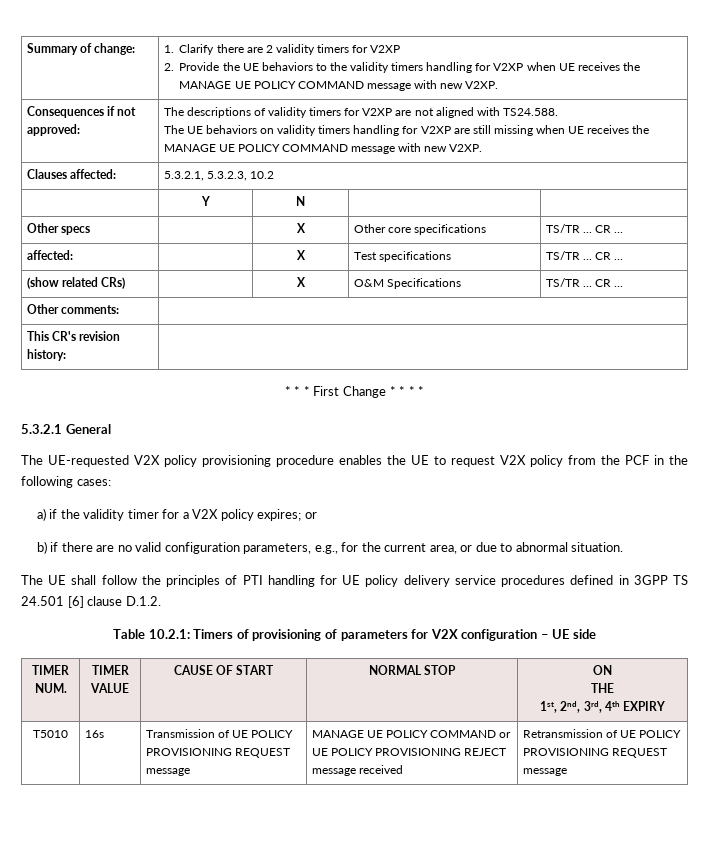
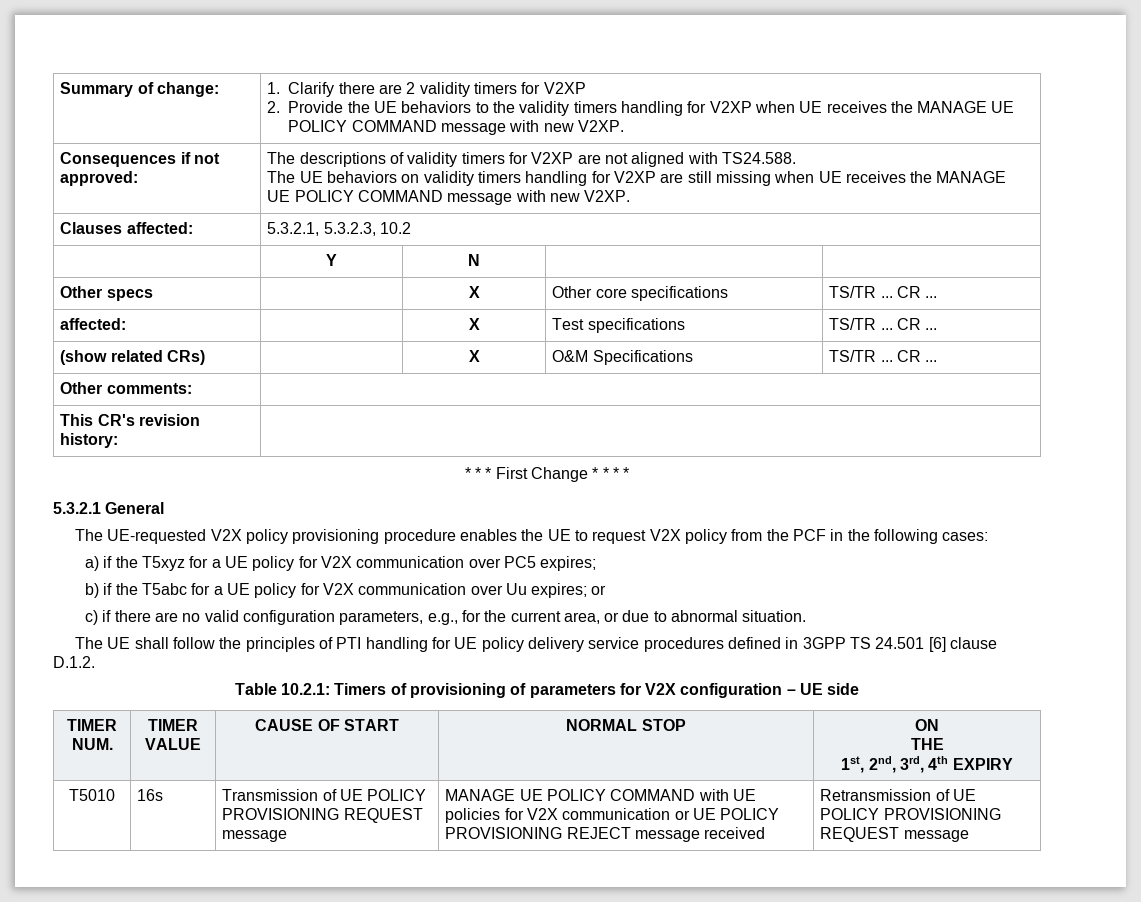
- a) if the validity timer for a V2X policy expires; or
+ a) if the T5xyz for a UE policy for V2X communication over PC5 expires;
+ b) if the T5abc for a UE policy for V2X communication over Uu expires; or
- b) if there are no valid configuration parameters, e.g., for the current area, or due to abnormal situation.
+ c) if there are no valid configuration parameters, e.g., for the current area, or due to abnormal situation.
- T5010 | 16s | Transmission of UE POLICY PROVISIONING REQUEST message | MANAGE UE POLICY COMMAND or UE POLICY PROVISIONING REJECT message received | Retransmission of UE POLICY PROVISIONING REQUEST message
+ T5010 | 16s | Transmission of UE POLICY PROVISIONING REQUEST message | MANAGE UE POLICY COMMAND with UE policies for V2X communication or UE POLICY PROVISIONING REJECT message received | Retransmission of UE POLICY PROVISIONING REQUEST message

